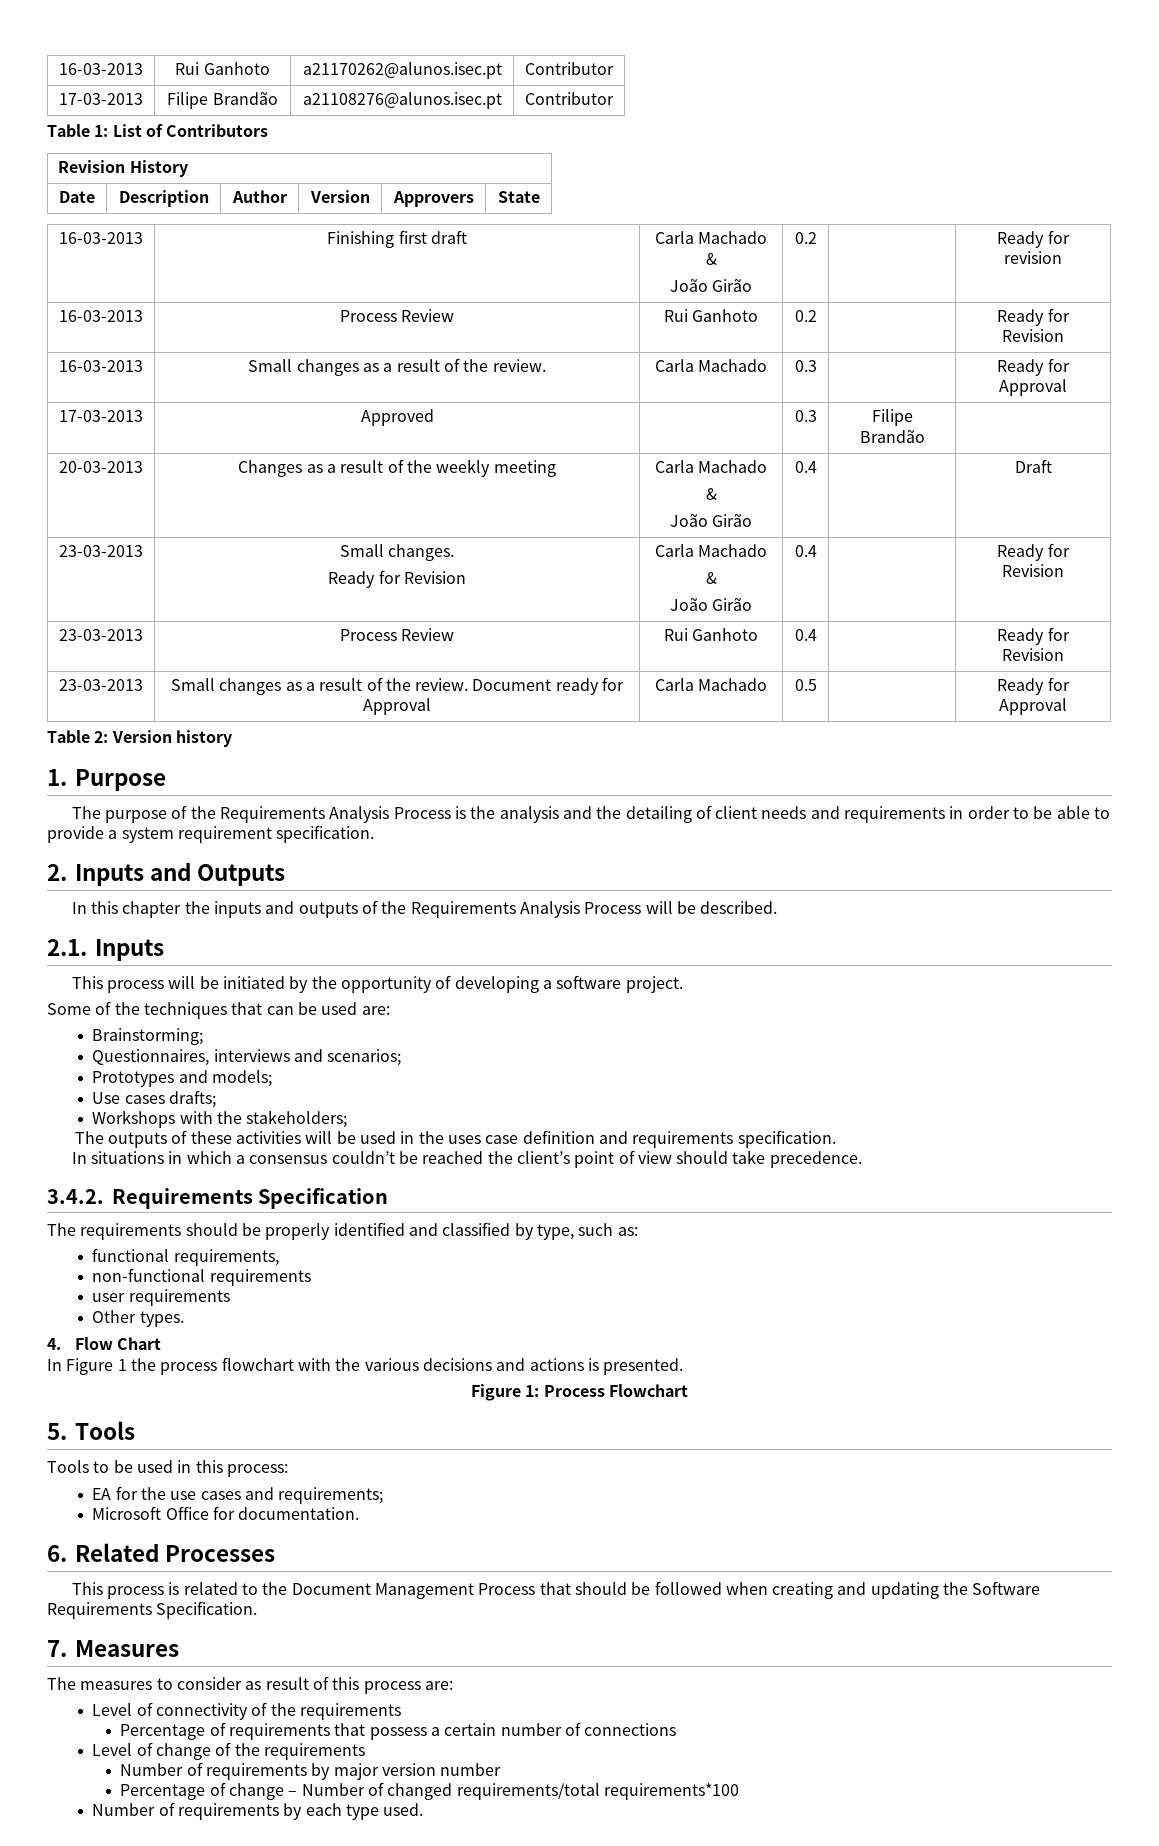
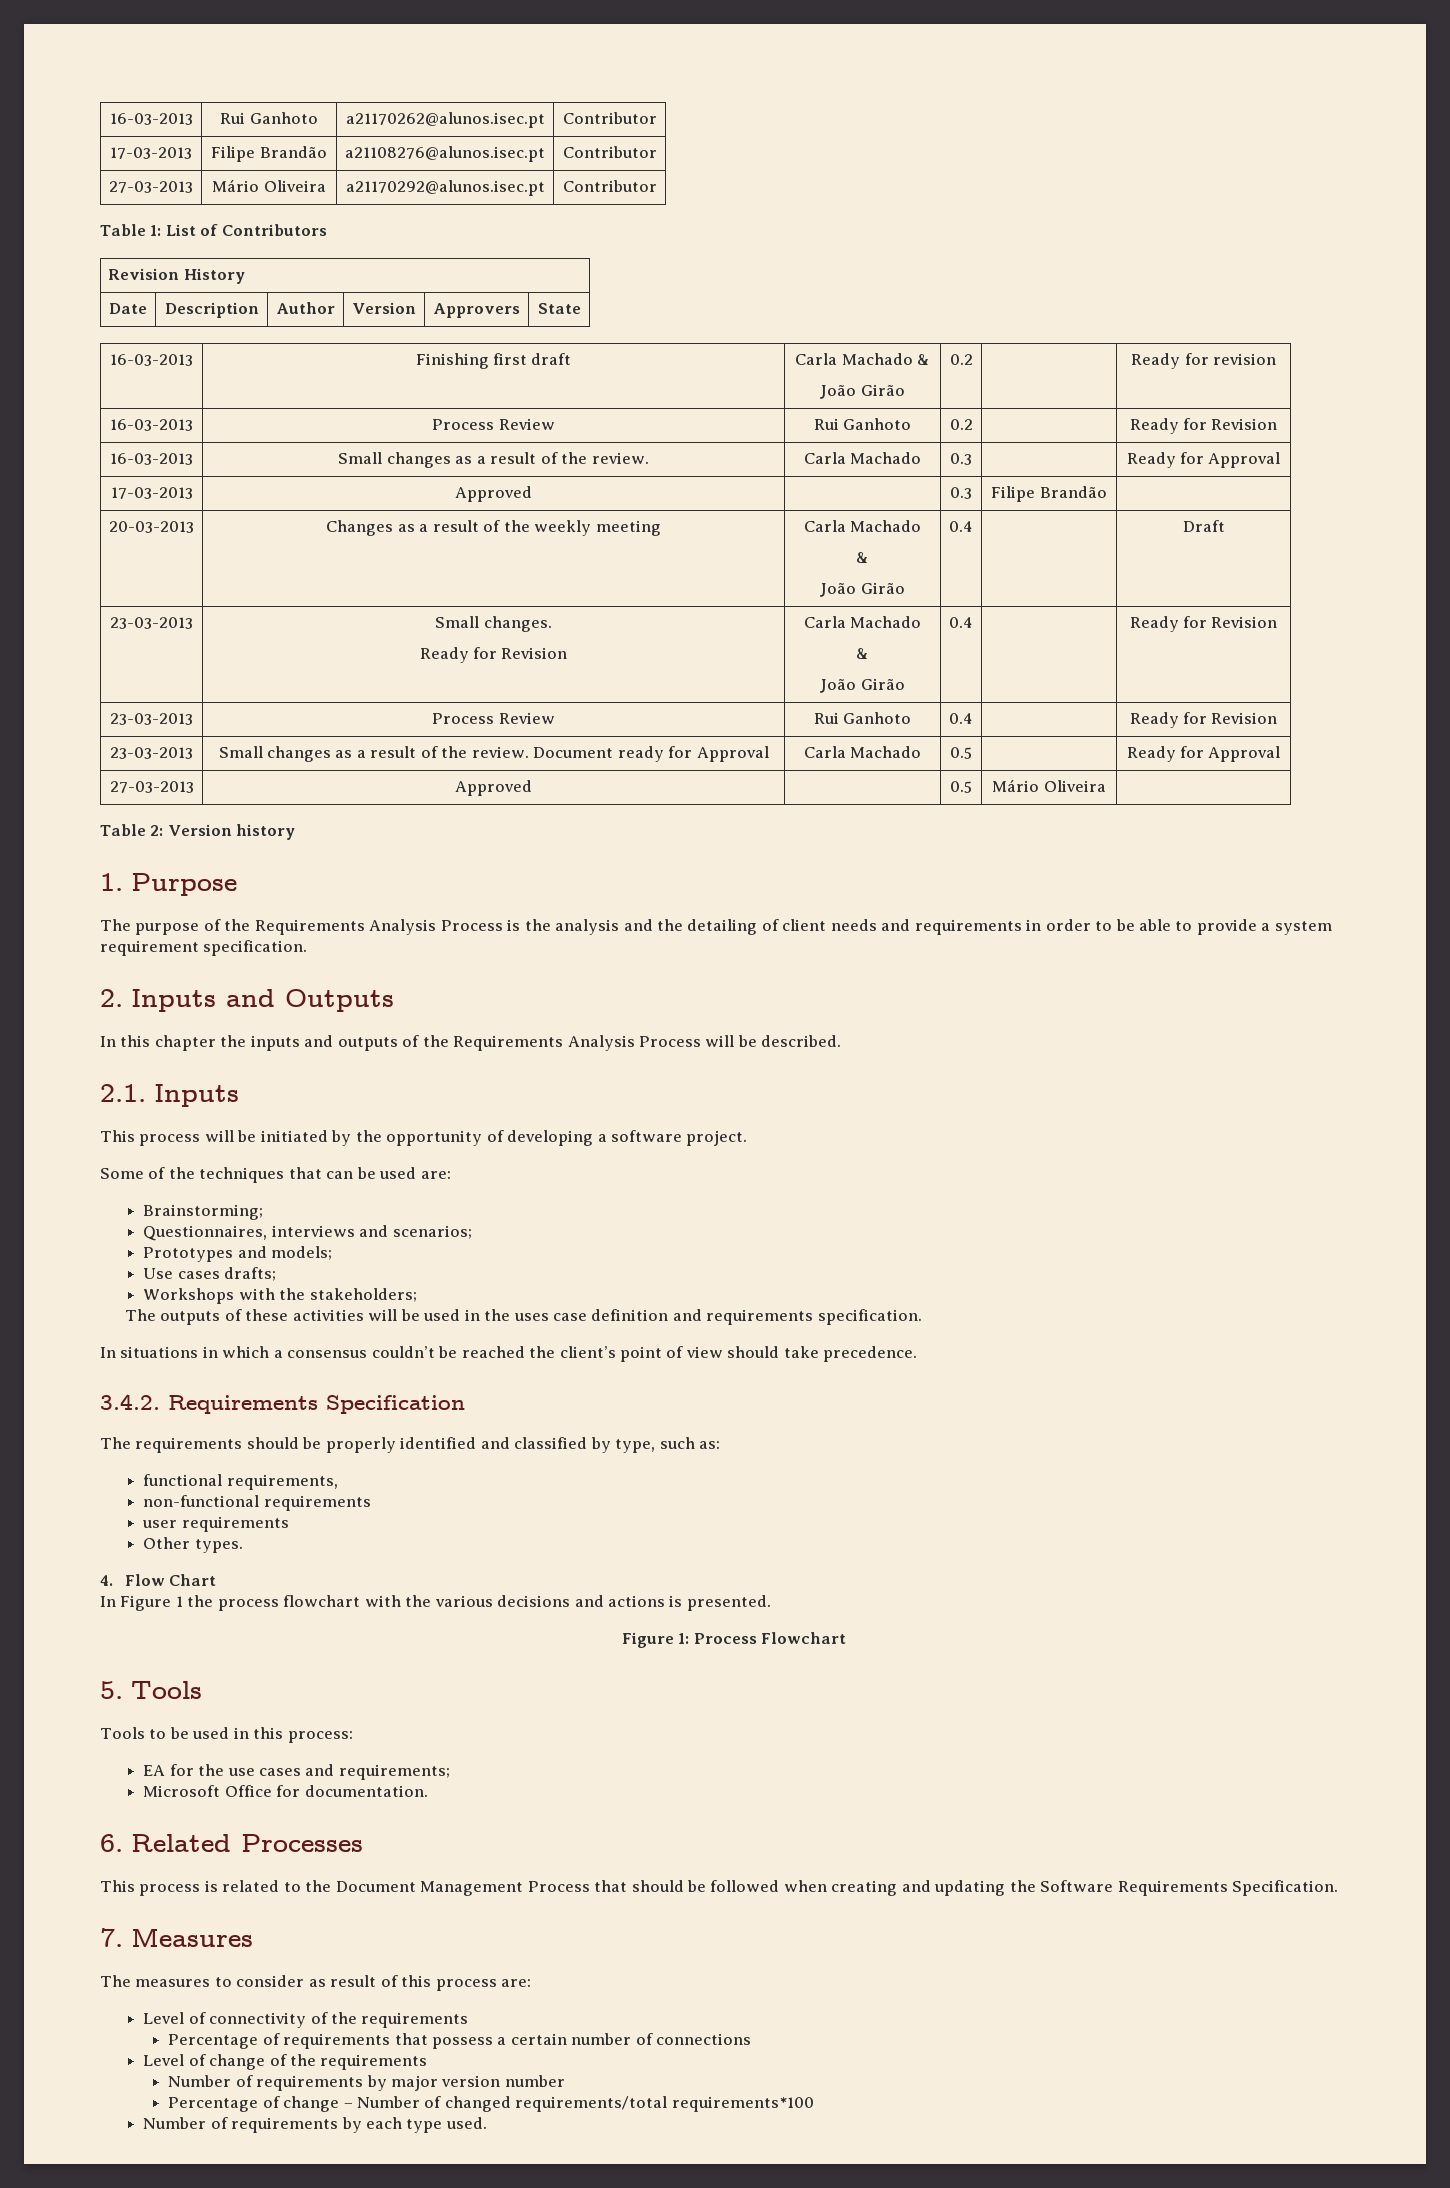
+ 27-03-2013 | Mário Oliveira | a21170292@alunos.isec.pt | Contributor
+ 27-03-2013 | Approved | | 0.5 | Mário Oliveira |

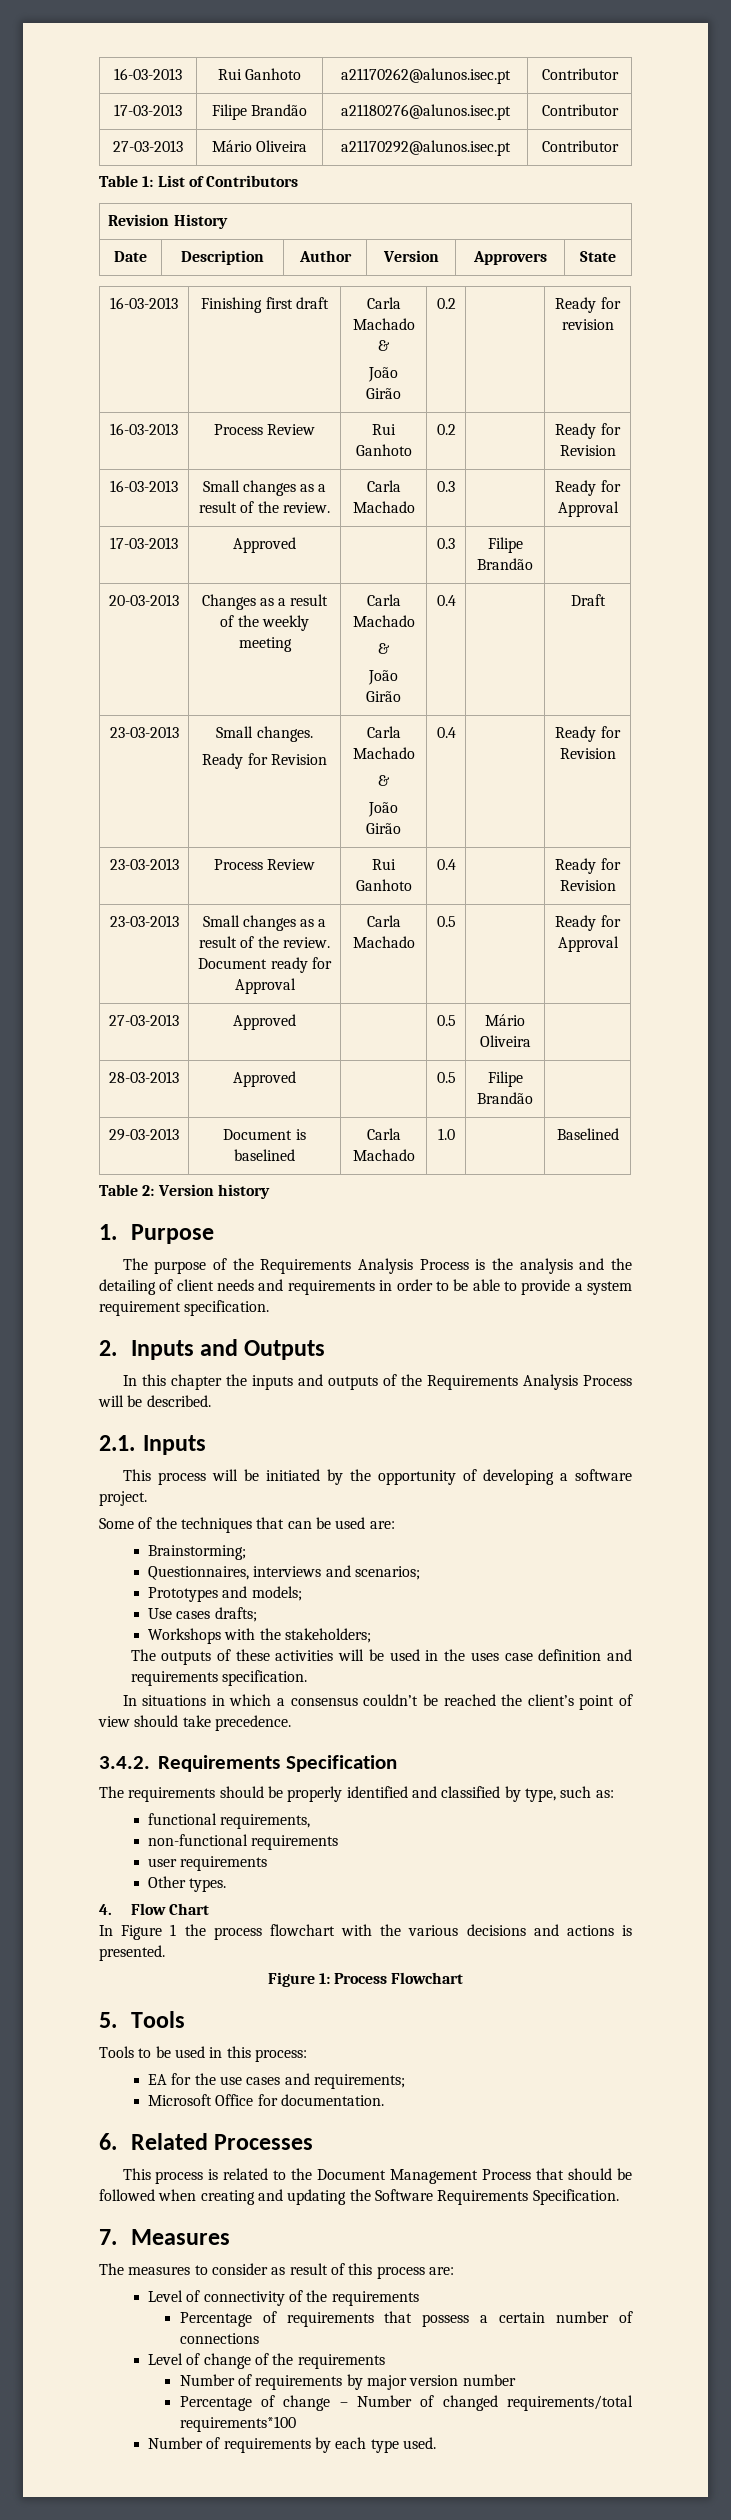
- 17-03-2013 | Filipe Brandão | a21108276@alunos.isec.pt | Contributor
+ 17-03-2013 | Filipe Brandão | a21180276@alunos.isec.pt | Contributor
+ 28-03-2013 | Approved | | 0.5 | Filipe Brandão |
+ 29-03-2013 | Document is baselined | Carla Machado | 1.0 | | Baselined

